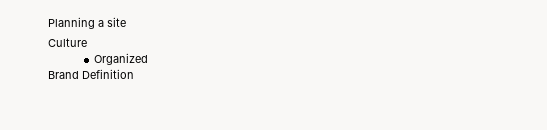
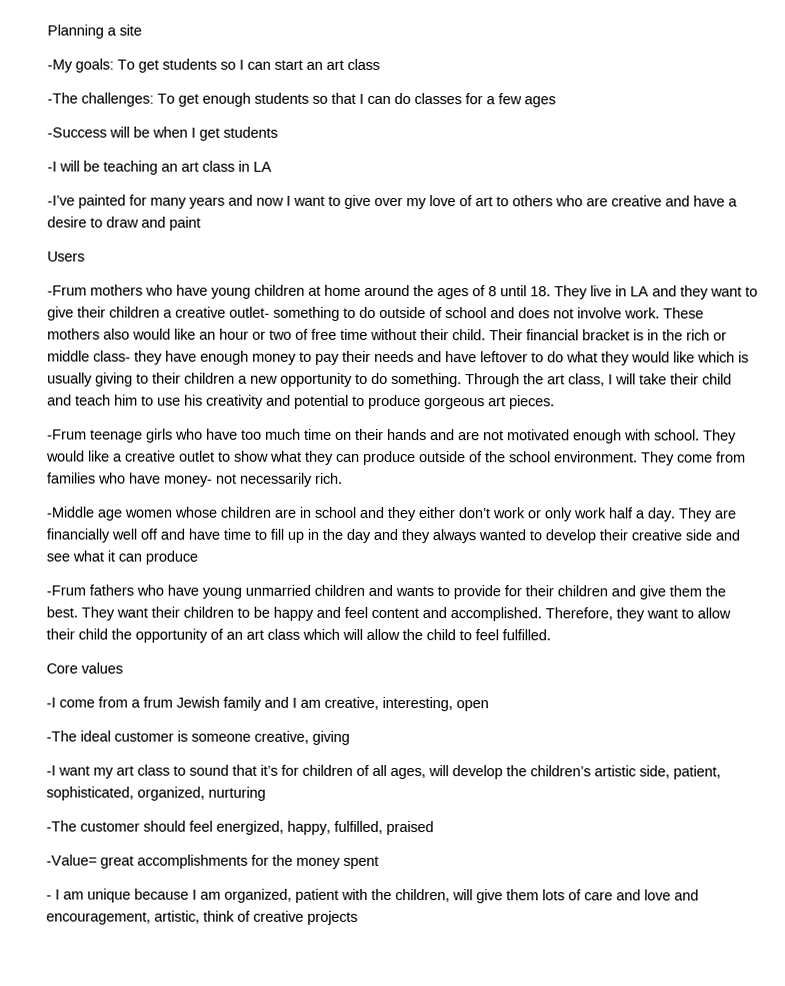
- Culture
- Organized
- Brand Definition
+ -My goals: To get students so I can start an art class
+ -The challenges: To get enough students so that I can do classes for a few ages
+ -Success will be when I get students
+ -I will be teaching an art class in LA
+ -I’ve painted for many years and now I want to give over my love of art to others who are creative and have a desire to draw and paint
+ Users
+ -Frum mothers who have young children at home around the ages of 8 until 18. They live in LA and they want to give their children a creative outlet- something to do outside of school and does not involve work. These mothers also would like an hour or two of free time without their child. Their financial bracket is in the rich or middle class- they have enough money to pay their needs and have leftover to do what they would like which is usually giving to their children a new opportunity to do something. Through the art class, I will take their child and teach him to use his creativity and potential to produce gorgeous art pieces.
+ -Frum teenage girls who have too much time on their hands and are not motivated enough with school. They would like a creative outlet to show what they can produce outside of the school environment. They come from families who have money- not necessarily rich.
+ -Middle age women whose children are in school and they either don’t work or only work half a day. They are financially well off and have time to fill up in the day and they always wanted to develop their creative side and see what it can produce
+ -Frum fathers who have young unmarried children and wants to provide for their children and give them the best. They want their children to be happy and feel content and accomplished. Therefore, they want to allow their child the opportunity of an art class which will allow the child to feel fulfilled.
+ Core values
+ -I come from a frum Jewish family and I am creative, interesting, open
+ -The ideal customer is someone creative, giving
+ -I want my art class to sound that it’s for children of all ages, will develop the children’s artistic side, patient, sophisticated, organized, nurturing
+ -The customer should feel energized, happy, fulfilled, praised
+ -Value= great accomplishments for the money spent
+ - I am unique because I am organized, patient with the children, will give them lots of care and love and encouragement, artistic, think of creative projects

